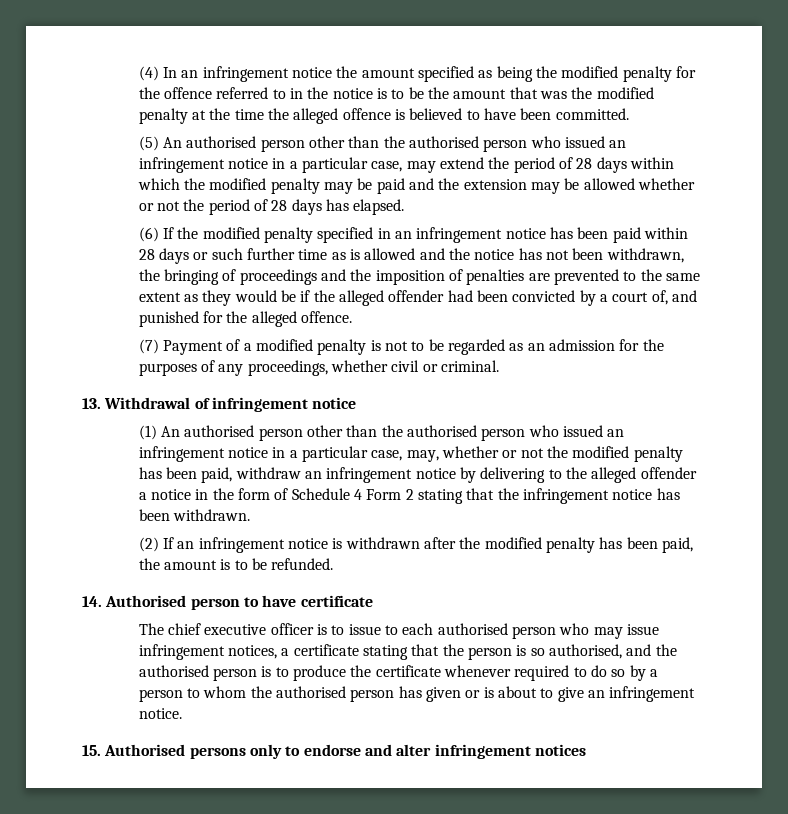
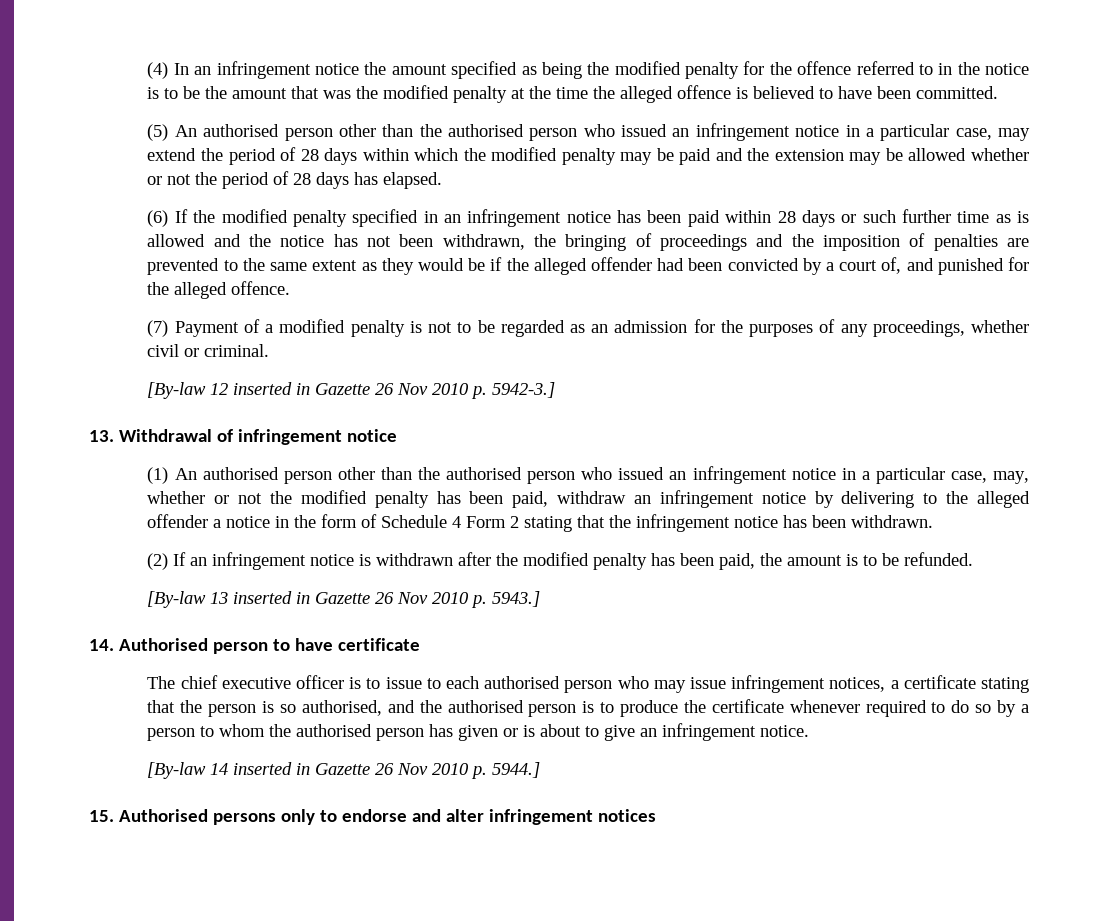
+ [By-law 12 inserted in Gazette 26 Nov 2010 p. 5942-3.]
+ [By-law 13 inserted in Gazette 26 Nov 2010 p. 5943.]
+ [By-law 14 inserted in Gazette 26 Nov 2010 p. 5944.]

